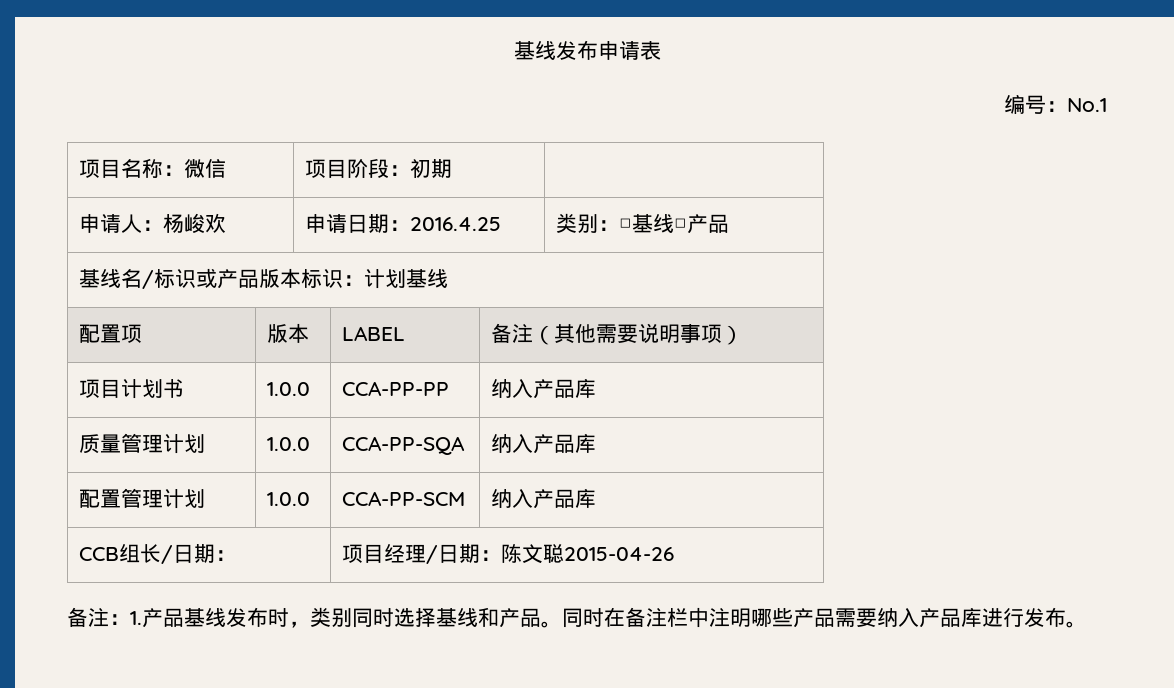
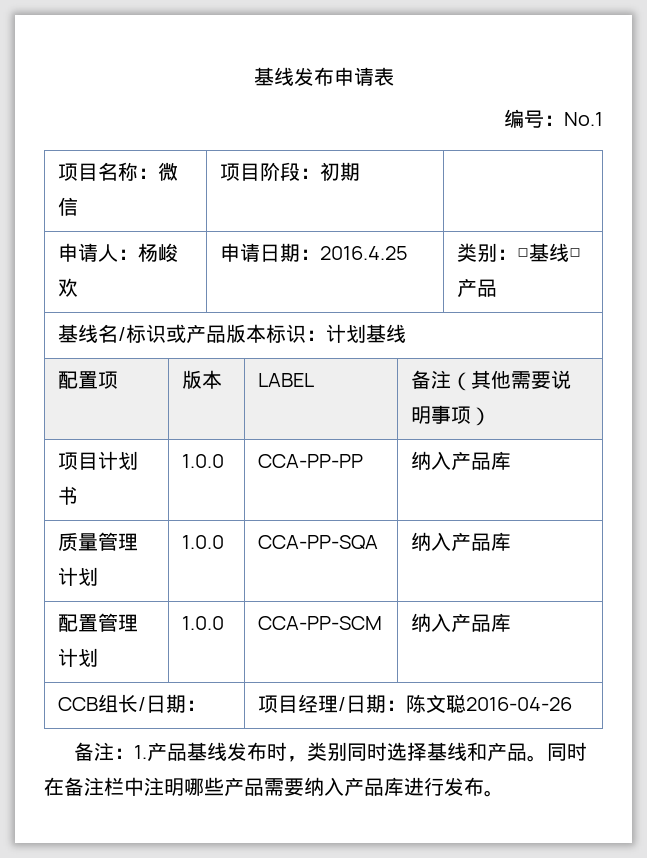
- CCB组长/日期： | 项目经理/日期：陈文聪2015-04-26
+ CCB组长/日期： | 项目经理/日期：陈文聪2016-04-26

